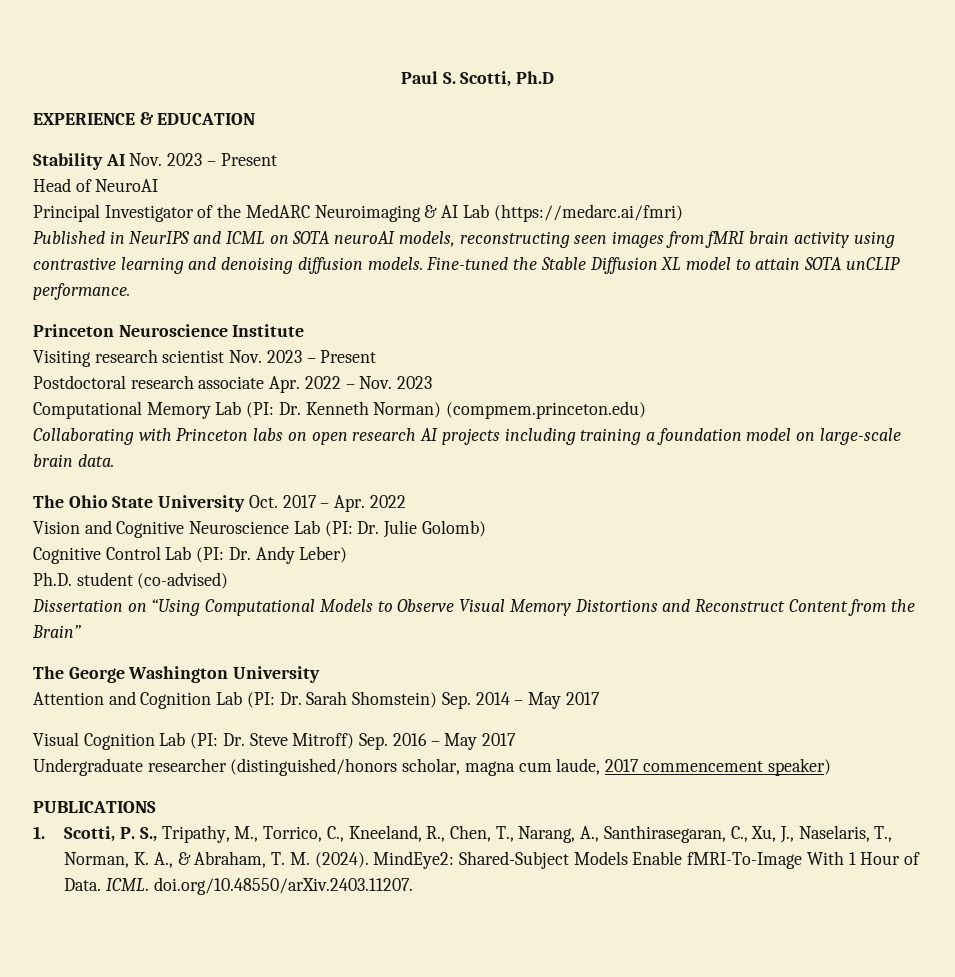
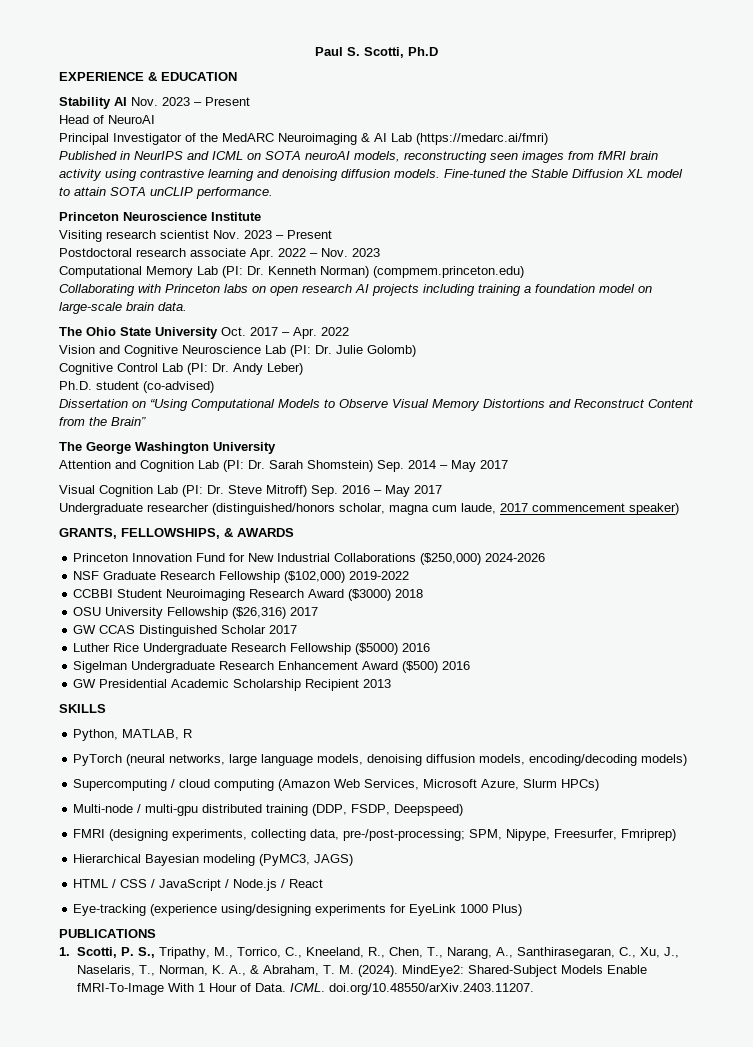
+ GRANTS, FELLOWSHIPS, & AWARDS
+ Princeton Innovation Fund for New Industrial Collaborations ($250,000) 2024-2026
+ NSF Graduate Research Fellowship ($102,000) 2019-2022
+ CCBBI Student Neuroimaging Research Award ($3000) 2018
+ OSU University Fellowship ($26,316) 2017
+ GW CCAS Distinguished Scholar 2017
+ Luther Rice Undergraduate Research Fellowship ($5000) 2016
+ Sigelman Undergraduate Research Enhancement Award ($500) 2016
+ GW Presidential Academic Scholarship Recipient 2013
+ SKILLS
+ Python, MATLAB, R
+ PyTorch (neural networks, large language models, denoising diffusion models, encoding/decoding models)
+ Supercomputing / cloud computing (Amazon Web Services, Microsoft Azure, Slurm HPCs)
+ Multi-node / multi-gpu distributed training (DDP, FSDP, Deepspeed)
+ FMRI (designing experiments, collecting data, pre-/post-processing; SPM, Nipype, Freesurfer, Fmriprep)
+ Hierarchical Bayesian modeling (PyMC3, JAGS)
+ HTML / CSS / JavaScript / Node.js / React
+ Eye-tracking (experience using/designing experiments for EyeLink 1000 Plus)

